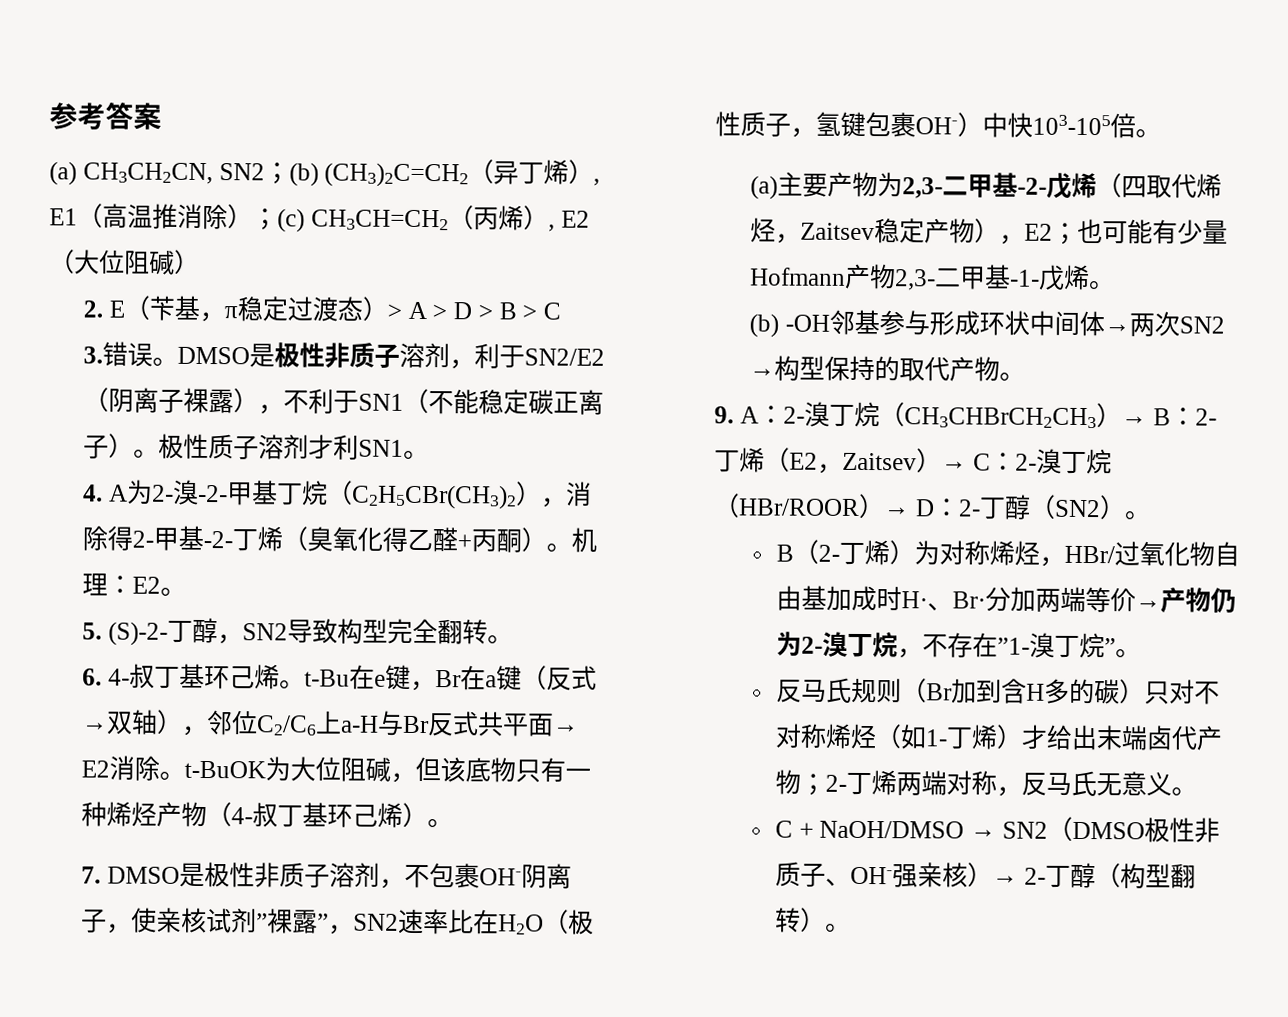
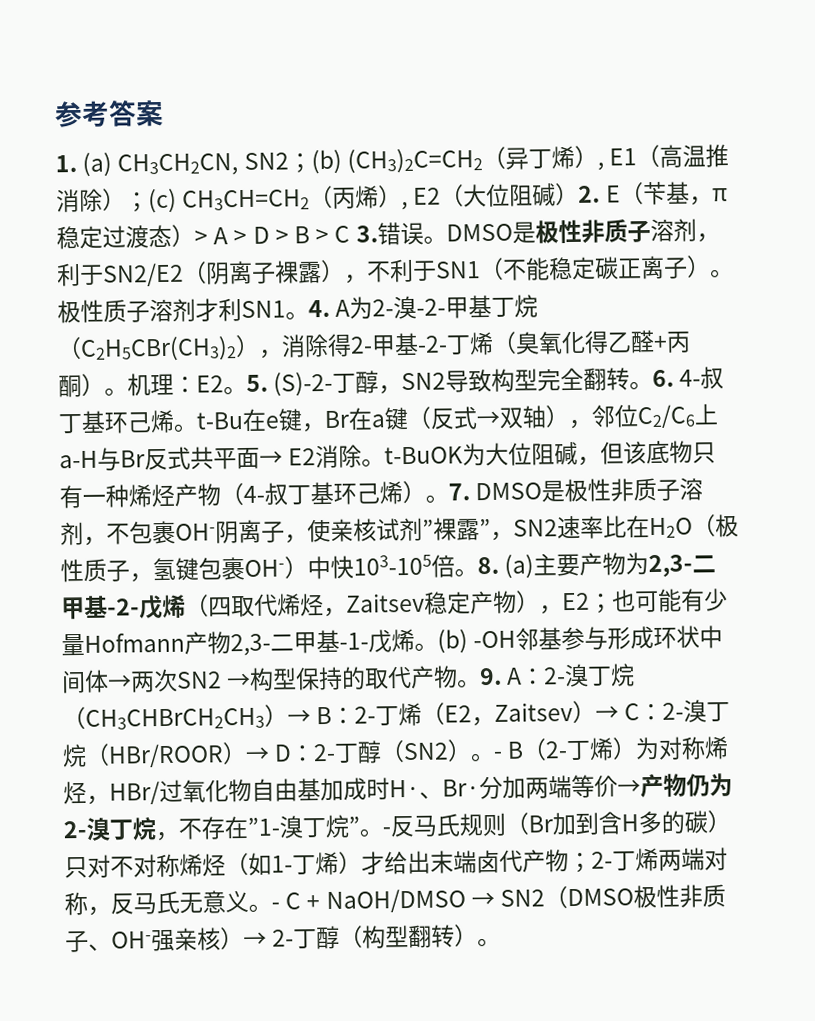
- (a) CH3CH2CN, SN2；(b) (CH3)2C=CH2（异丁烯）, E1（高温推消除）；(c) CH3CH=CH2（丙烯）, E2（大位阻碱）
- 2. E（苄基，π稳定过渡态）> A > D > B > C
- 3.错误。
+ 1. (a) CH3CH2CN, SN2；(b) (CH3)2C=CH2（异丁烯）, E1（高温推消除）；(c) CH3CH=CH2（丙烯）, E2（大位阻碱）2. E（苄基，π稳定过渡态）> A > D > B > C 3.错误。
- 极性质子溶剂才利SN1。
- 4. A为2-溴-2-甲基丁烷（C2H5CBr(CH3)2），消除得2-甲基-2-丁烯（臭氧化得乙醛+丙酮）。
+ 极性质子溶剂才利SN1。4. A为2-溴-2-甲基丁烷（C2H5CBr(CH3)2），消除得2-甲基-2-丁烯（臭氧化得乙醛+丙酮）。
- E2。
- 5. (S)-2-丁醇，SN2导致构型完全翻转。
- 6. 4-叔丁基环己烯。t-Bu在e键，Br在a键（反式→双轴），邻位C2/C6上a-H与Br反式共平面→ E2消除。t-BuOK为大位阻碱，但该底物只有一种烯烃产物（4-叔丁基环己烯）。
- 7. DMSO是极性非质子溶剂，不包裹OH-阴离子，使亲核试剂”裸露”，SN2速率比在H2O（极性质子，氢键包裹OH-）中快103-105倍。
- (a)主要产物为2,3-二甲基-2-戊烯（四取代烯烃，Zaitsev稳定产物），E2；
+ E2。5. (S)-2-丁醇，SN2导致构型完全翻转。6. 4-叔丁基环己烯。t-Bu在e键，Br在a键（反式→双轴），邻位C2/C6上a-H与Br反式共平面→ E2消除。t-BuOK为大位阻碱，但该底物只有一种烯烃产物（4-叔丁基环己烯）。7. DMSO是极性非质子溶剂，不包裹OH-阴离子，使亲核试剂”裸露”，SN2速率比在H2O（极性质子，氢键包裹OH-）中快103-105倍。8. (a)主要产物为2,3-二甲基-2-戊烯（四取代烯烃，Zaitsev稳定产物），E2；
- 也可能有少量Hofmann产物2,3-二甲基-1-戊烯。
- (b) -OH邻基参与形成环状中间体→两次SN2 →构型保持的取代产物。
- 9. A：
+ 也可能有少量Hofmann产物2,3-二甲基-1-戊烯。(b) -OH邻基参与形成环状中间体→两次SN2 →构型保持的取代产物。9. A：
- 2-丁醇（SN2）。
- B（2-丁烯）为对称烯烃，HBr/过氧化物自由基加成时H·、Br·分加两端等价→产物仍为2-溴丁烷，不存在”1-溴丁烷”。
- 反马氏规则（Br加到含H多的碳）只对不对称烯烃（如1-丁烯）才给出末端卤代产物；
+ 2-丁醇（SN2）。- B（2-丁烯）为对称烯烃，HBr/过氧化物自由基加成时H·、Br·分加两端等价→产物仍为2-溴丁烷，不存在”1-溴丁烷”。-反马氏规则（Br加到含H多的碳）只对不对称烯烃（如1-丁烯）才给出末端卤代产物；
- 2-丁烯两端对称，反马氏无意义。
- C + NaOH/DMSO → SN2（DMSO极性非质子、OH-强亲核）→ 2-丁醇（构型翻转）。
+ 2-丁烯两端对称，反马氏无意义。- C + NaOH/DMSO → SN2（DMSO极性非质子、OH-强亲核）→ 2-丁醇（构型翻转）。

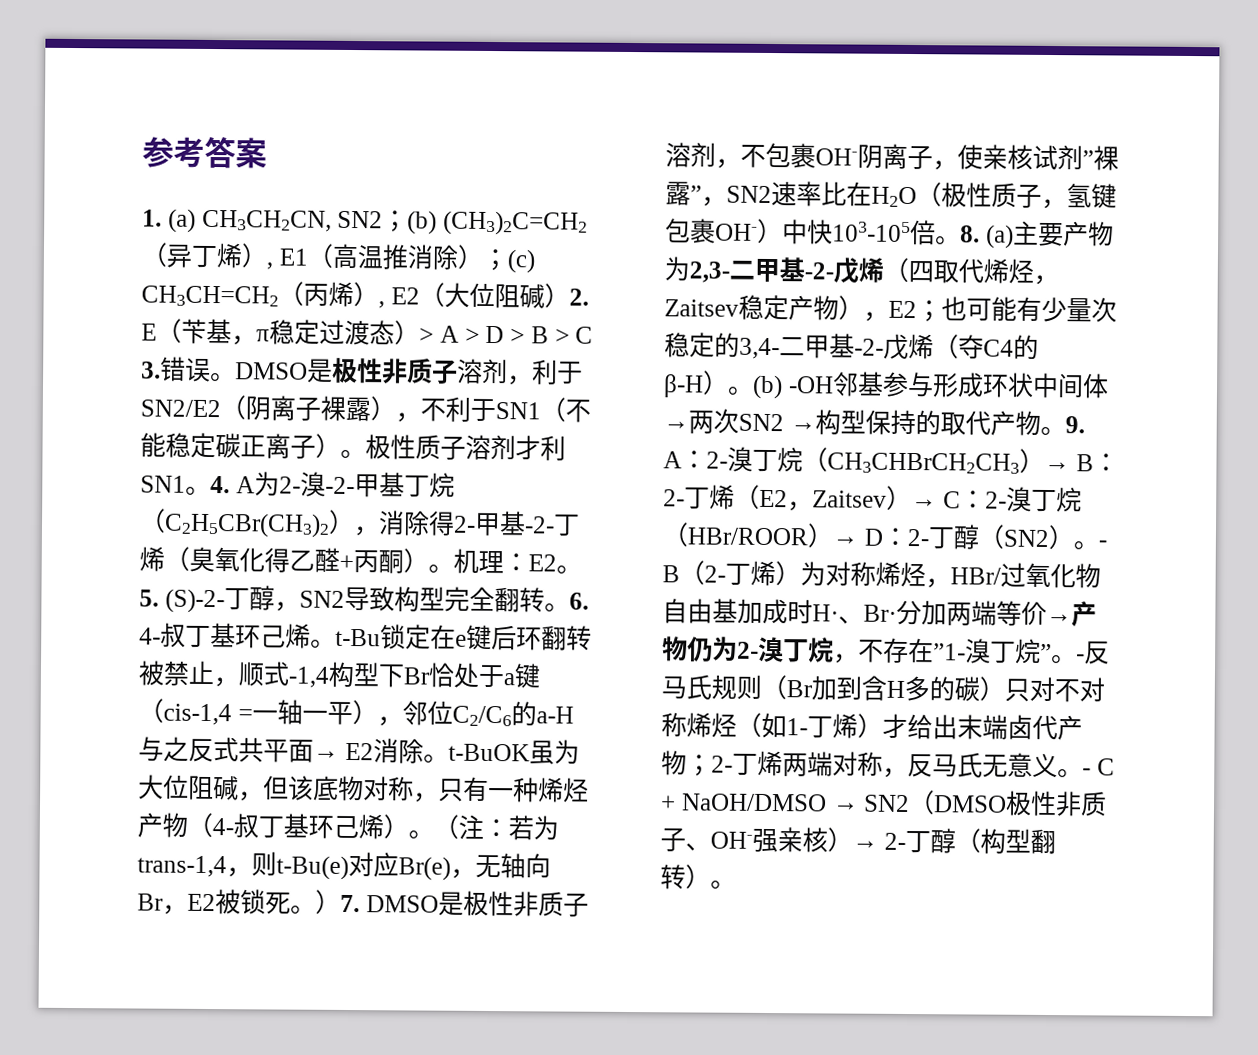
- 6. 4-叔丁基环己烯。t-Bu在e键，Br在a键（反式→双轴），邻位C2/C6上a-H与Br反式共平面→ E2消除。t-BuOK为大位阻碱，但该底物只有一种烯烃产物（4-叔丁基环己烯）。
+ 6. 4-叔丁基环己烯。t-Bu锁定在e键后环翻转被禁止，顺式-1,4构型下Br恰处于a键（cis-1,4 =一轴一平），邻位C2/C6的a-H与之反式共平面→ E2消除。t-BuOK虽为大位阻碱，但该底物对称，只有一种烯烃产物（4-叔丁基环己烯）。
- 7. DMSO是极性非质子溶剂，不包裹OH-阴离子，使亲核试剂”裸露”，SN2速率比在H2O（极性质子，氢键包裹OH-）中快103-105倍。
+ （注：若为trans-1,4，则t-Bu(e)对应Br(e)，无轴向Br，E2被锁死。）7. DMSO是极性非质子溶剂，不包裹OH-阴离子，使亲核试剂”裸露”，SN2速率比在H2O（极性质子，氢键包裹OH-）中快103-105倍。
- 8. (a)主要产物为2,3-二甲基-2-戊烯（四取代烯烃，Zaitsev稳定产物），E2；也可能有少量Hofmann产物2,3-二甲基-1-戊烯。
+ 8. (a)主要产物为2,3-二甲基-2-戊烯（四取代烯烃，Zaitsev稳定产物），E2；也可能有少量次稳定的3,4-二甲基-2-戊烯（夺C4的β-H）。

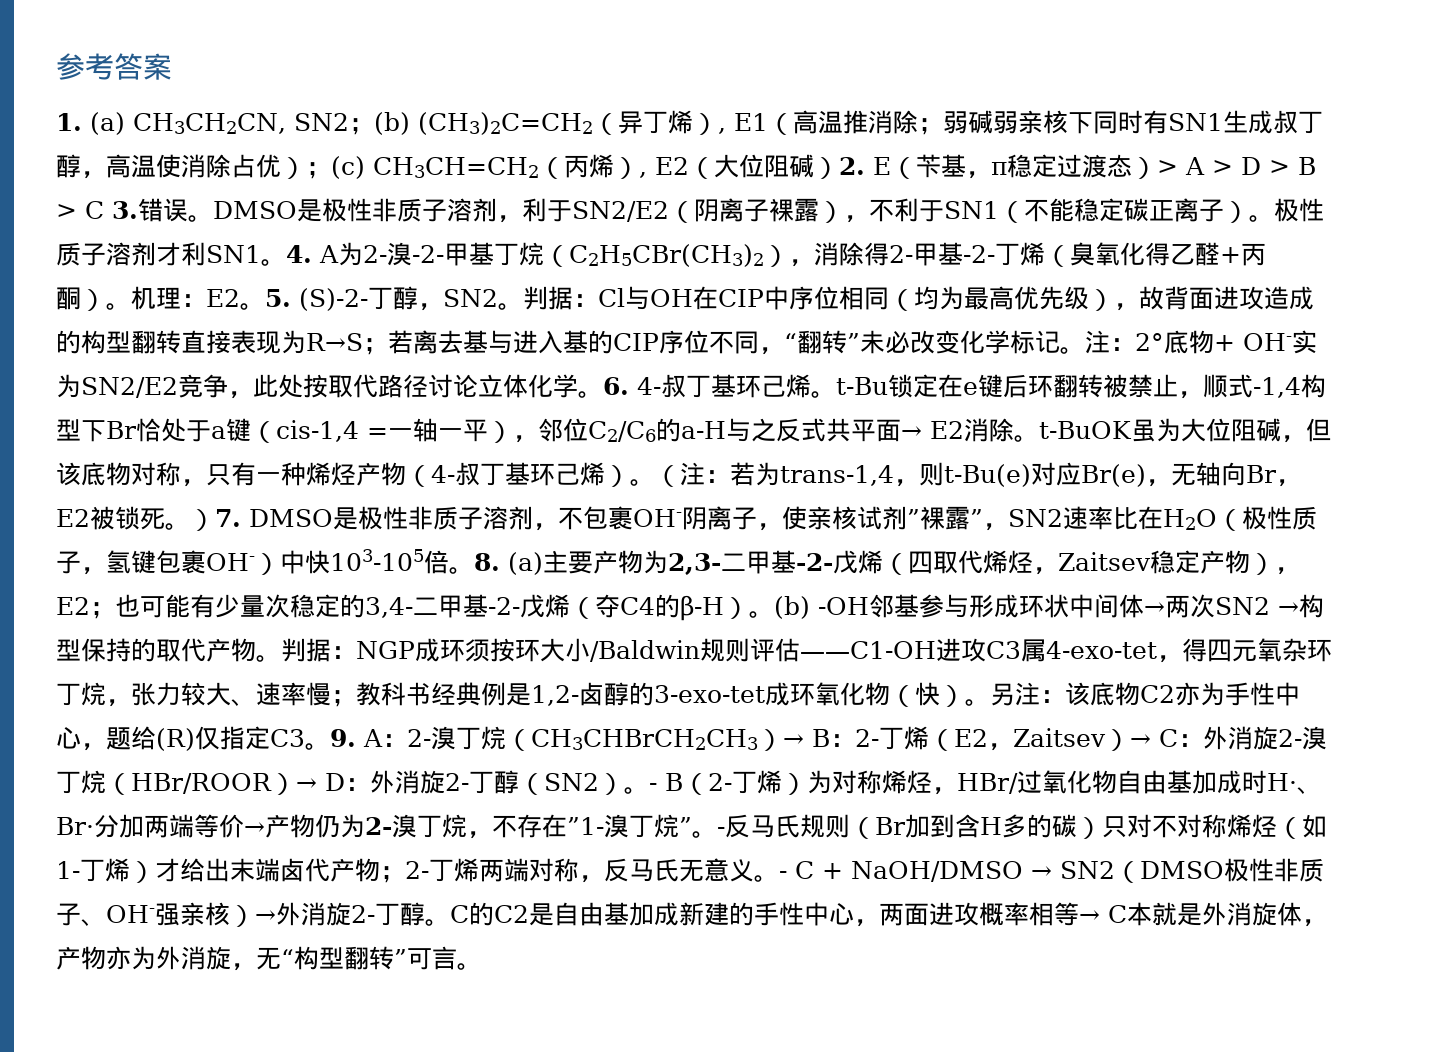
- 1. (a) CH3CH2CN, SN2；(b) (CH3)2C=CH2（异丁烯）, E1（高温推消除）；(c) CH3CH=CH2（丙烯）, E2（大位阻碱）2. E（苄基，π稳定过渡态）> A > D > B > C 3.错误。
+ 1. (a) CH3CH2CN, SN2；(b) (CH3)2C=CH2（异丁烯）, E1（高温推消除；弱碱弱亲核下同时有SN1生成叔丁醇，高温使消除占优）；(c) CH3CH=CH2（丙烯）, E2（大位阻碱）2. E（苄基，π稳定过渡态）> A > D > B > C 3.错误。
- 5. (S)-2-丁醇，SN2导致构型完全翻转。
+ 5. (S)-2-丁醇，SN2。判据：Cl与OH在CIP中序位相同（均为最高优先级），故背面进攻造成的构型翻转直接表现为R→S；若离去基与进入基的CIP序位不同，“翻转”未必改变化学标记。注：2°底物+ OH-实为SN2/E2竞争，此处按取代路径讨论立体化学。
+ 判据：NGP成环须按环大小/Baldwin规则评估——C1-OH进攻C3属4-exo-tet，得四元氧杂环丁烷，张力较大、速率慢；教科书经典例是1,2-卤醇的3-exo-tet成环氧化物（快）。另注：该底物C2亦为手性中心，题给(R)仅指定C3。
- 9. A：2-溴丁烷（CH3CHBrCH2CH3）→ B：2-丁烯（E2，Zaitsev）→ C：2-溴丁烷（HBr/ROOR）→ D：2-丁醇（SN2）。
+ 9. A：2-溴丁烷（CH3CHBrCH2CH3）→ B：2-丁烯（E2，Zaitsev）→ C：外消旋2-溴丁烷（HBr/ROOR）→ D：外消旋2-丁醇（SN2）。
- - C + NaOH/DMSO → SN2（DMSO极性非质子、OH-强亲核）→ 2-丁醇（构型翻转）。
+ - C + NaOH/DMSO → SN2（DMSO极性非质子、OH-强亲核）→外消旋2-丁醇。C的C2是自由基加成新建的手性中心，两面进攻概率相等→ C本就是外消旋体，产物亦为外消旋，无“构型翻转”可言。

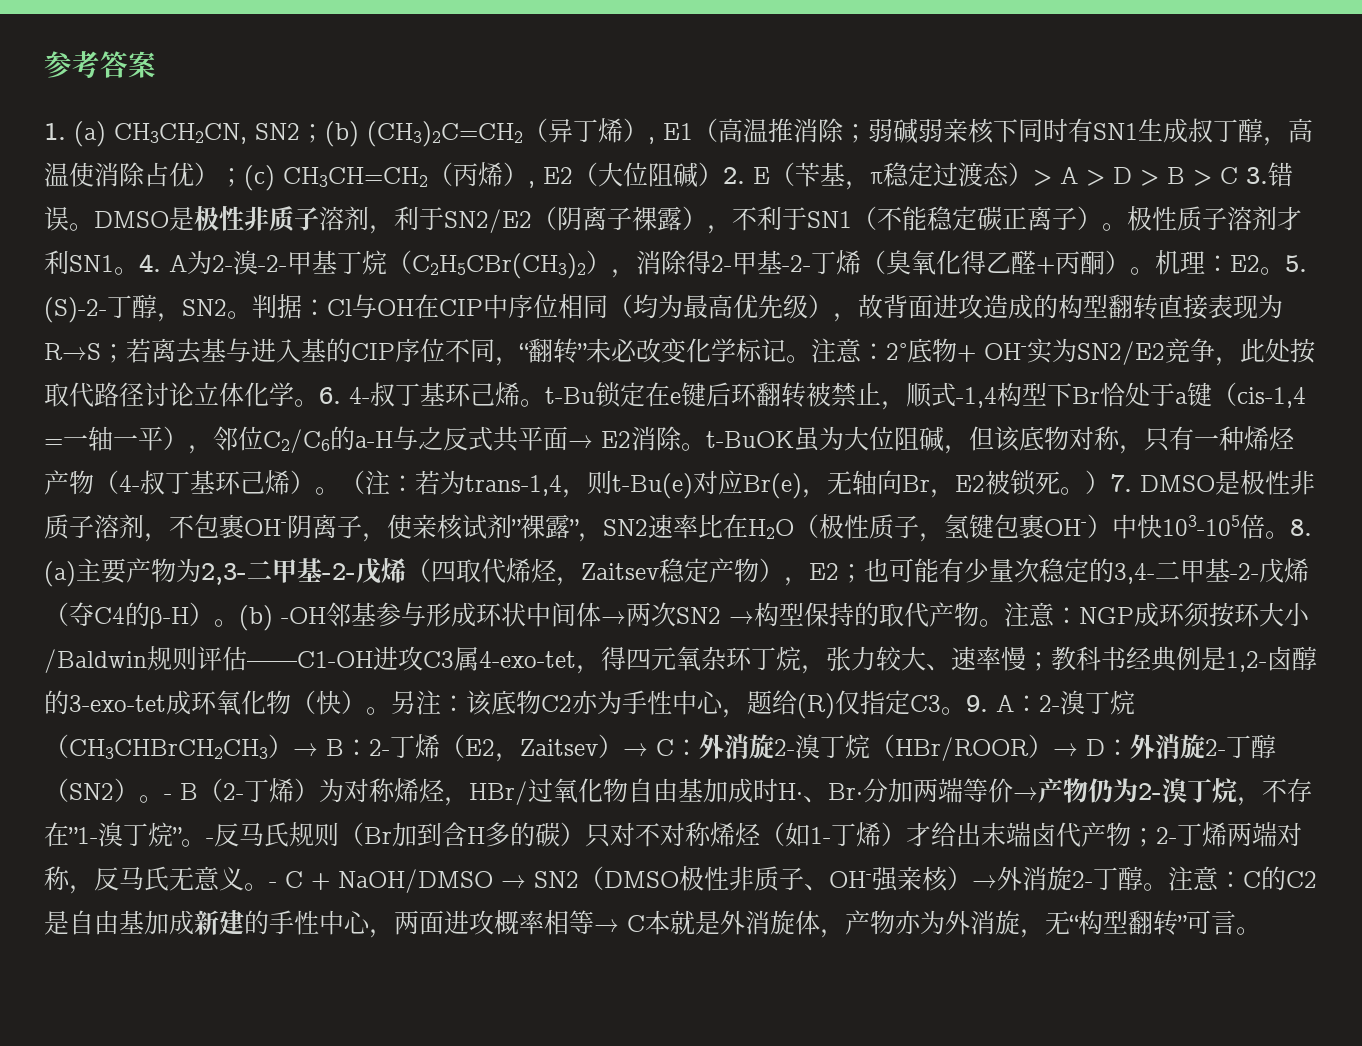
- 注：2°底物+ OH-实为SN2/E2竞争，此处按取代路径讨论立体化学。
+ 注意：2°底物+ OH-实为SN2/E2竞争，此处按取代路径讨论立体化学。
- 判据：NGP成环须按环大小/Baldwin规则评估——C1-OH进攻C3属4-exo-tet，得四元氧杂环丁烷，张力较大、速率慢；教科书经典例是1,2-卤醇的3-exo-tet成环氧化物（快）。
+ 注意：NGP成环须按环大小/Baldwin规则评估——C1-OH进攻C3属4-exo-tet，得四元氧杂环丁烷，张力较大、速率慢；教科书经典例是1,2-卤醇的3-exo-tet成环氧化物（快）。
- C的C2是自由基加成新建的手性中心，两面进攻概率相等→ C本就是外消旋体，产物亦为外消旋，无“构型翻转”可言。
+ 注意：C的C2是自由基加成新建的手性中心，两面进攻概率相等→ C本就是外消旋体，产物亦为外消旋，无“构型翻转”可言。

